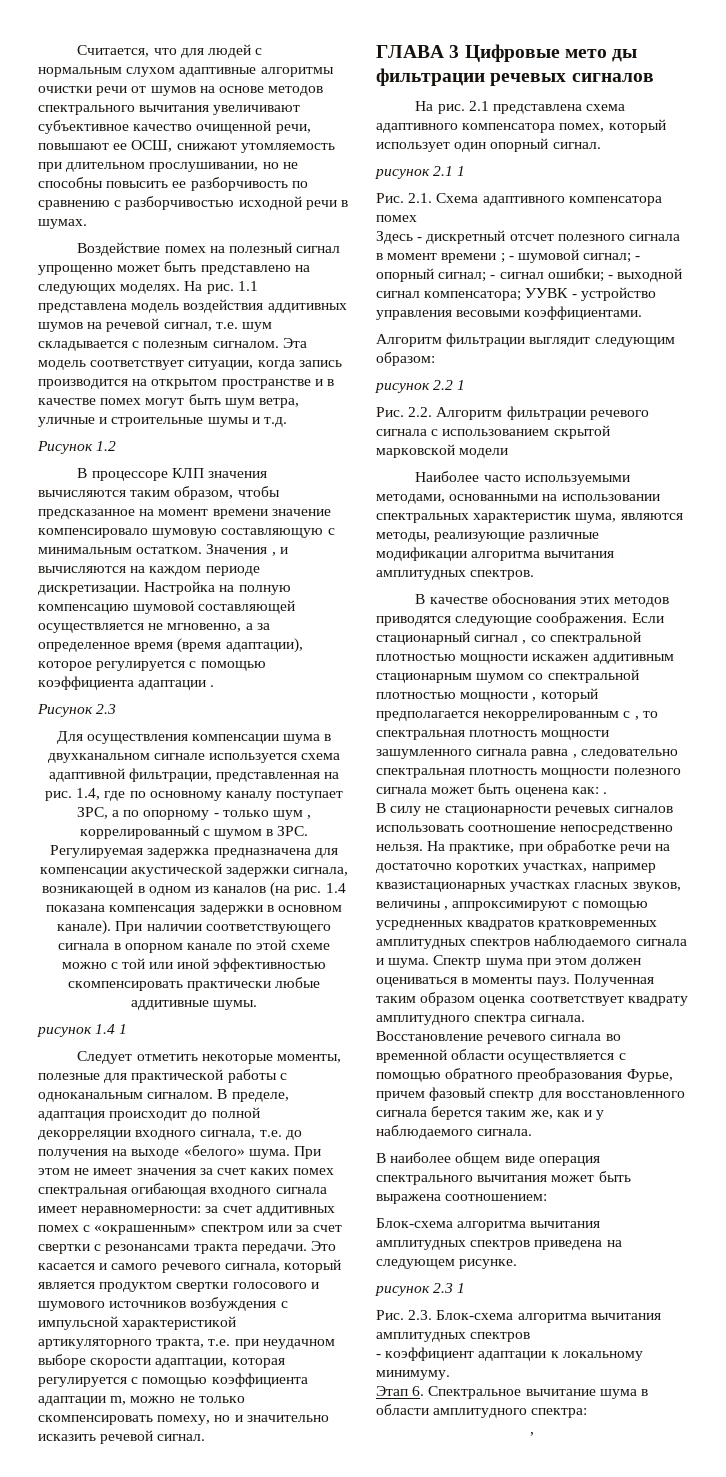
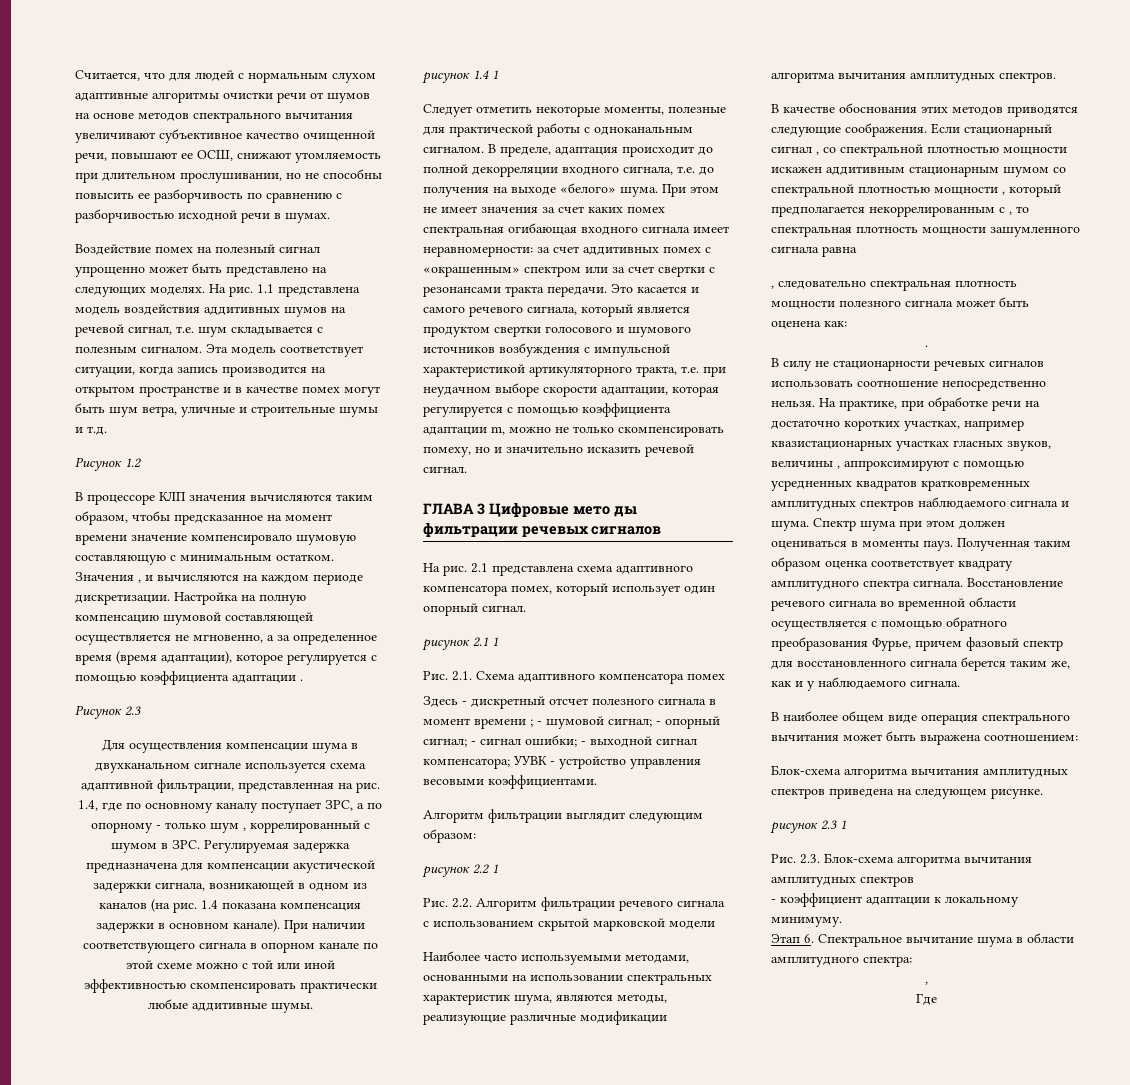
- Если стационарный сигнал , со спектральной плотностью мощности искажен аддитивным стационарным шумом со спектральной плотностью мощности , который предполагается некоррелированным с , то спектральная плотность мощности зашумленного сигнала равна , следовательно спектральная плотность мощности полезного сигнала может быть оценена как: .
+ Если стационарный сигнал , со спектральной плотностью мощности искажен аддитивным стационарным шумом со спектральной плотностью мощности , который предполагается некоррелированным с , то спектральная плотность мощности зашумленного сигнала равна
+ , следовательно спектральная плотность мощности полезного сигнала может быть оценена как:
+ .
+ Где

